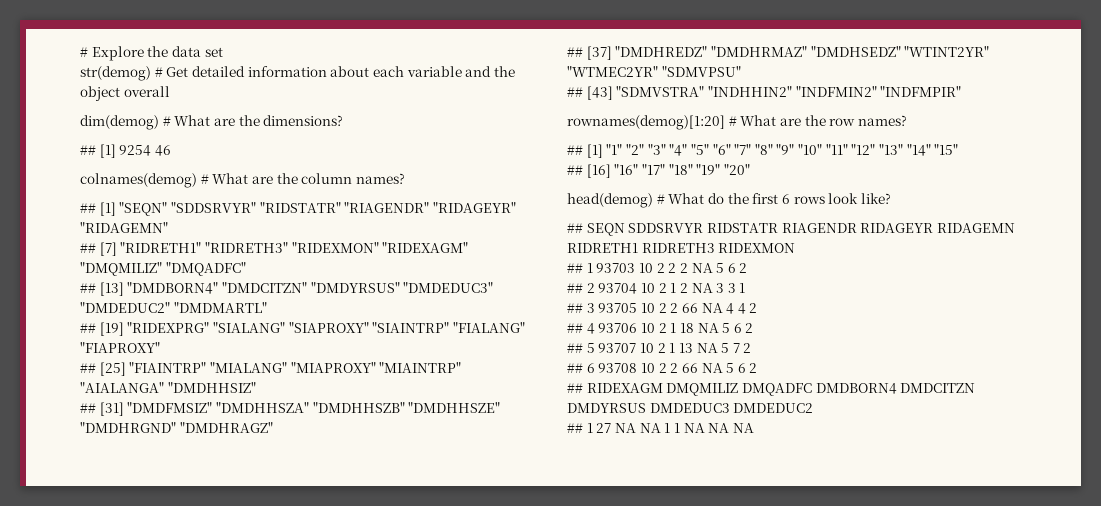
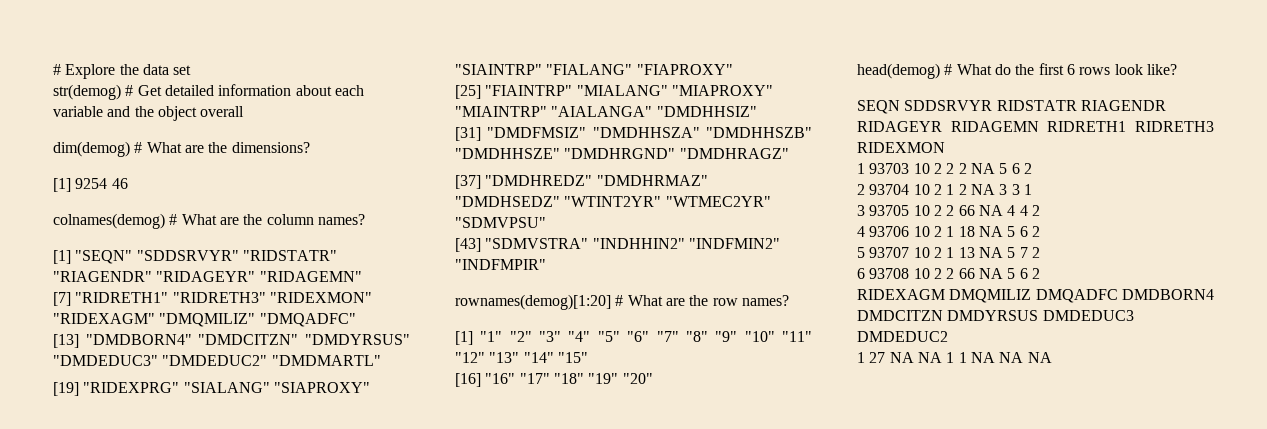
- ## [1] 9254 46
+ [1] 9254 46
- ## [1] "SEQN" "SDDSRVYR" "RIDSTATR" "RIAGENDR" "RIDAGEYR" "RIDAGEMN"
+ [1] "SEQN" "SDDSRVYR" "RIDSTATR" "RIAGENDR" "RIDAGEYR" "RIDAGEMN"
- ## [7] "RIDRETH1" "RIDRETH3" "RIDEXMON" "RIDEXAGM" "DMQMILIZ" "DMQADFC"
+ [7] "RIDRETH1" "RIDRETH3" "RIDEXMON" "RIDEXAGM" "DMQMILIZ" "DMQADFC"
- ## [13] "DMDBORN4" "DMDCITZN" "DMDYRSUS" "DMDEDUC3" "DMDEDUC2" "DMDMARTL"
+ [13] "DMDBORN4" "DMDCITZN" "DMDYRSUS" "DMDEDUC3" "DMDEDUC2" "DMDMARTL"
- ## [19] "RIDEXPRG" "SIALANG" "SIAPROXY" "SIAINTRP" "FIALANG" "FIAPROXY"
+ [19] "RIDEXPRG" "SIALANG" "SIAPROXY" "SIAINTRP" "FIALANG" "FIAPROXY"
- ## [25] "FIAINTRP" "MIALANG" "MIAPROXY" "MIAINTRP" "AIALANGA" "DMDHHSIZ"
+ [25] "FIAINTRP" "MIALANG" "MIAPROXY" "MIAINTRP" "AIALANGA" "DMDHHSIZ"
- ## [31] "DMDFMSIZ" "DMDHHSZA" "DMDHHSZB" "DMDHHSZE" "DMDHRGND" "DMDHRAGZ"
+ [31] "DMDFMSIZ" "DMDHHSZA" "DMDHHSZB" "DMDHHSZE" "DMDHRGND" "DMDHRAGZ"
- ## [37] "DMDHREDZ" "DMDHRMAZ" "DMDHSEDZ" "WTINT2YR" "WTMEC2YR" "SDMVPSU"
+ [37] "DMDHREDZ" "DMDHRMAZ" "DMDHSEDZ" "WTINT2YR" "WTMEC2YR" "SDMVPSU"
- ## [43] "SDMVSTRA" "INDHHIN2" "INDFMIN2" "INDFMPIR"
+ [43] "SDMVSTRA" "INDHHIN2" "INDFMIN2" "INDFMPIR"
- ## [1] "1" "2" "3" "4" "5" "6" "7" "8" "9" "10" "11" "12" "13" "14" "15"
+ [1] "1" "2" "3" "4" "5" "6" "7" "8" "9" "10" "11" "12" "13" "14" "15"
- ## [16] "16" "17" "18" "19" "20"
+ [16] "16" "17" "18" "19" "20"
- ## SEQN SDDSRVYR RIDSTATR RIAGENDR RIDAGEYR RIDAGEMN RIDRETH1 RIDRETH3 RIDEXMON
+ SEQN SDDSRVYR RIDSTATR RIAGENDR RIDAGEYR RIDAGEMN RIDRETH1 RIDRETH3 RIDEXMON
- ## 1 93703 10 2 2 2 NA 5 6 2
+ 1 93703 10 2 2 2 NA 5 6 2
- ## 2 93704 10 2 1 2 NA 3 3 1
+ 2 93704 10 2 1 2 NA 3 3 1
- ## 3 93705 10 2 2 66 NA 4 4 2
+ 3 93705 10 2 2 66 NA 4 4 2
- ## 4 93706 10 2 1 18 NA 5 6 2
+ 4 93706 10 2 1 18 NA 5 6 2
- ## 5 93707 10 2 1 13 NA 5 7 2
+ 5 93707 10 2 1 13 NA 5 7 2
- ## 6 93708 10 2 2 66 NA 5 6 2
+ 6 93708 10 2 2 66 NA 5 6 2
- ## RIDEXAGM DMQMILIZ DMQADFC DMDBORN4 DMDCITZN DMDYRSUS DMDEDUC3 DMDEDUC2
+ RIDEXAGM DMQMILIZ DMQADFC DMDBORN4 DMDCITZN DMDYRSUS DMDEDUC3 DMDEDUC2
- ## 1 27 NA NA 1 1 NA NA NA
+ 1 27 NA NA 1 1 NA NA NA

